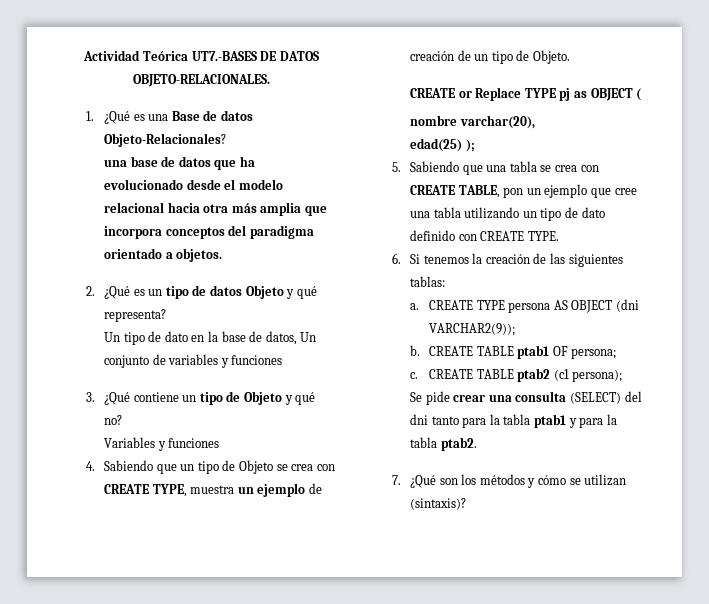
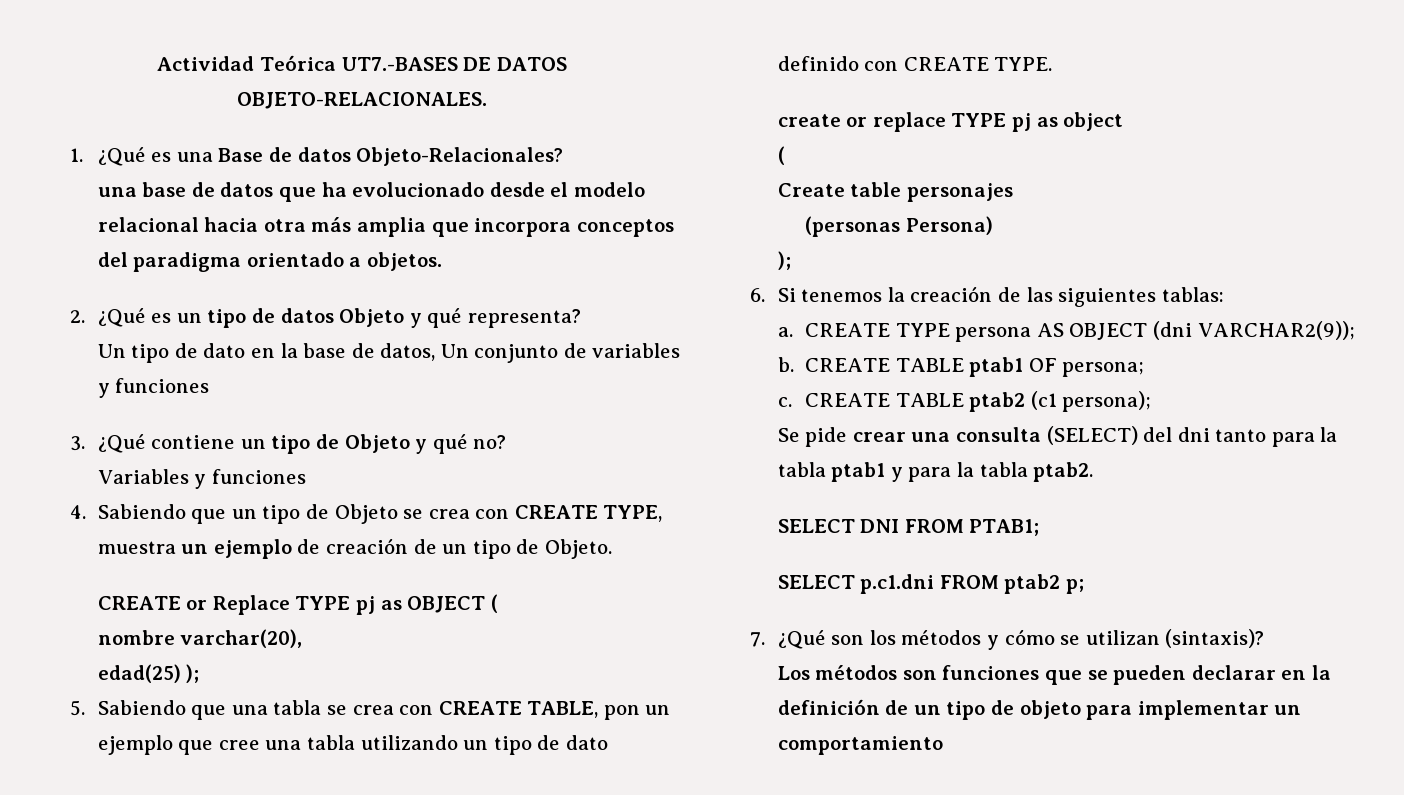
+ create or replace TYPE pj as object
+ (
+ Create table personajes
+ (personas Persona)
+ );
+ SELECT DNI FROM PTAB1;
+ SELECT p.c1.dni FROM ptab2 p;
+ Los métodos son funciones que se pueden declarar en la definición de un tipo de objeto para implementar un comportamiento

